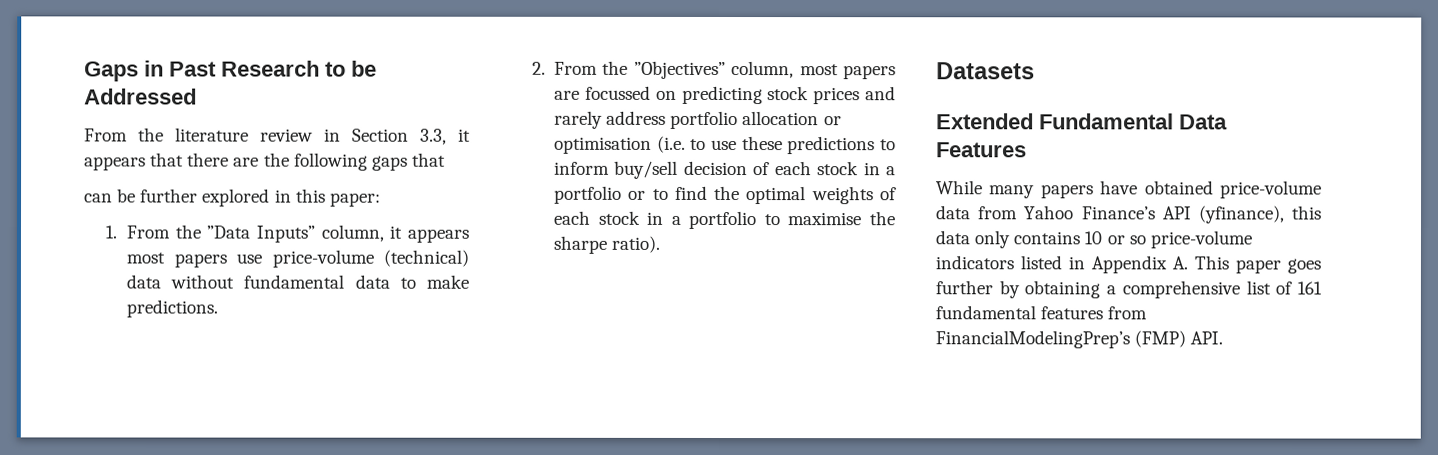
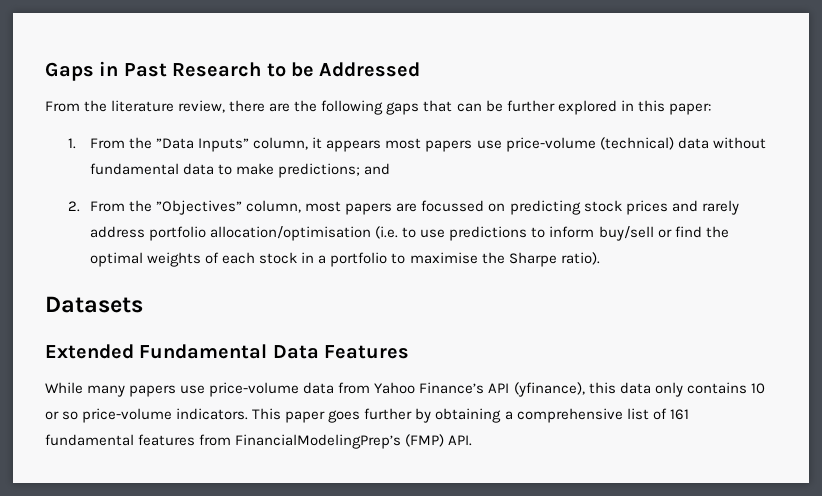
- From the literature review in Section 3.3, it appears that there are the following gaps that
- can be further explored in this paper:
+ From the literature review, there are the following gaps that can be further explored in this paper:
- 1. From the ”Data Inputs” column, it appears most papers use price-volume (technical) data without fundamental data to make predictions.
+ 1. From the ”Data Inputs” column, it appears most papers use price-volume (technical) data without fundamental data to make predictions; and
- 2. From the ”Objectives” column, most papers are focussed on predicting stock prices and rarely address portfolio allocation or optimisation (i.e. to use these predictions to inform buy/sell decision of each stock in a portfolio or to find the optimal weights of each stock in a portfolio to maximise the sharpe ratio).
+ 2. From the ”Objectives” column, most papers are focussed on predicting stock prices and rarely address portfolio allocation/optimisation (i.e. to use predictions to inform buy/sell or find the optimal weights of each stock in a portfolio to maximise the Sharpe ratio).
- While many papers have obtained price-volume data from Yahoo Finance’s API (yfinance), this data only contains 10 or so price-volume indicators listed in Appendix A. This paper goes further by obtaining a comprehensive list of 161 fundamental features from FinancialModelingPrep’s (FMP) API.
+ While many papers use price-volume data from Yahoo Finance’s API (yfinance), this data only contains 10 or so price-volume indicators. This paper goes further by obtaining a comprehensive list of 161 fundamental features from FinancialModelingPrep’s (FMP) API.

